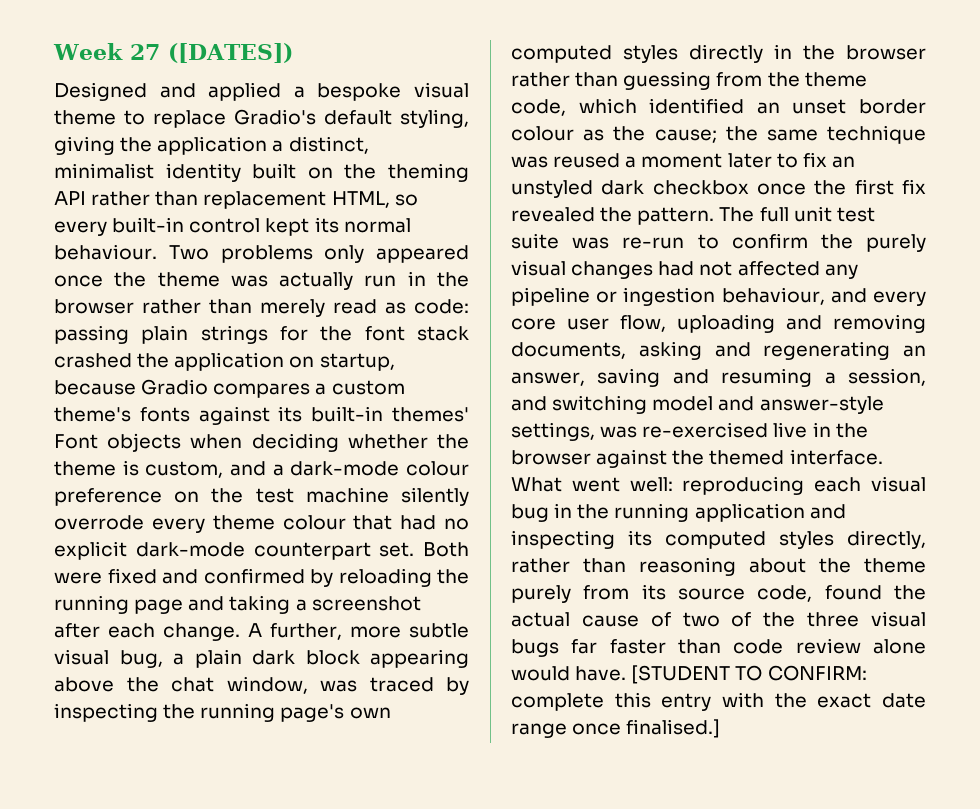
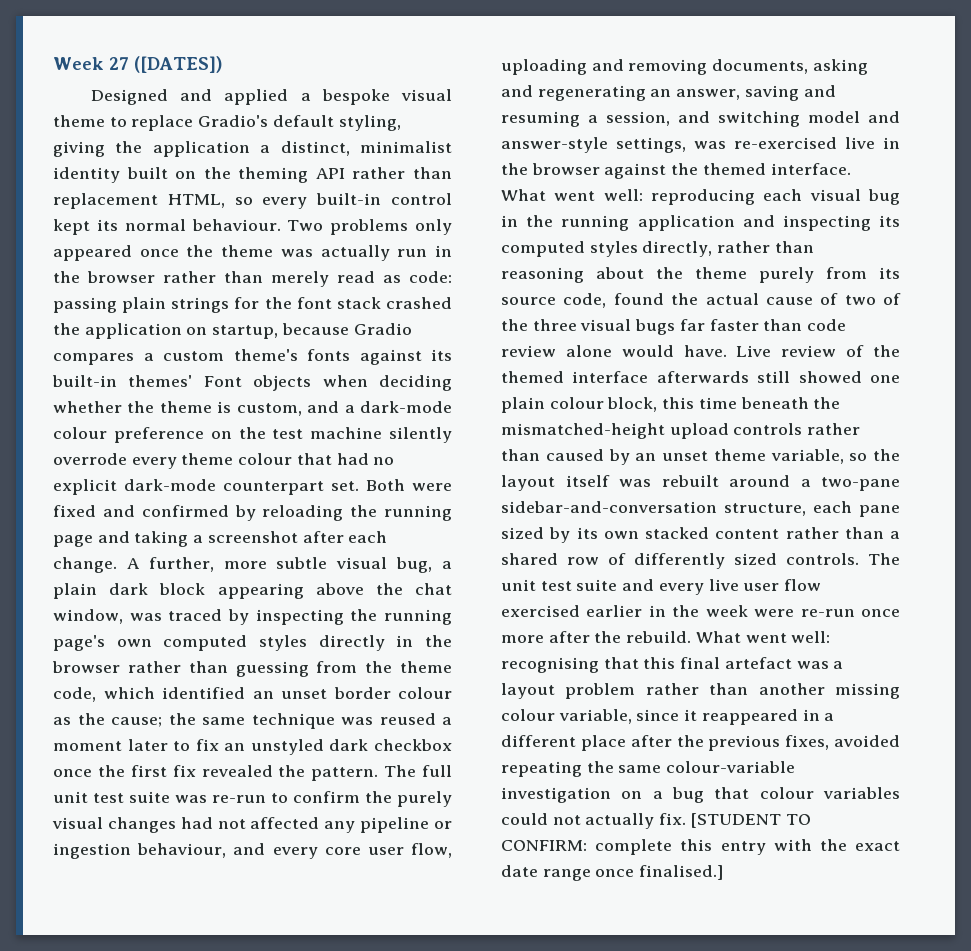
+ Live review of the themed interface afterwards still showed one plain colour block, this time beneath the mismatched-height upload controls rather than caused by an unset theme variable, so the layout itself was rebuilt around a two-pane sidebar-and-conversation structure, each pane sized by its own stacked content rather than a shared row of differently sized controls. The unit test suite and every live user flow exercised earlier in the week were re-run once more after the rebuild. What went well: recognising that this final artefact was a layout problem rather than another missing colour variable, since it reappeared in a different place after the previous fixes, avoided repeating the same colour-variable investigation on a bug that colour variables could not actually fix.

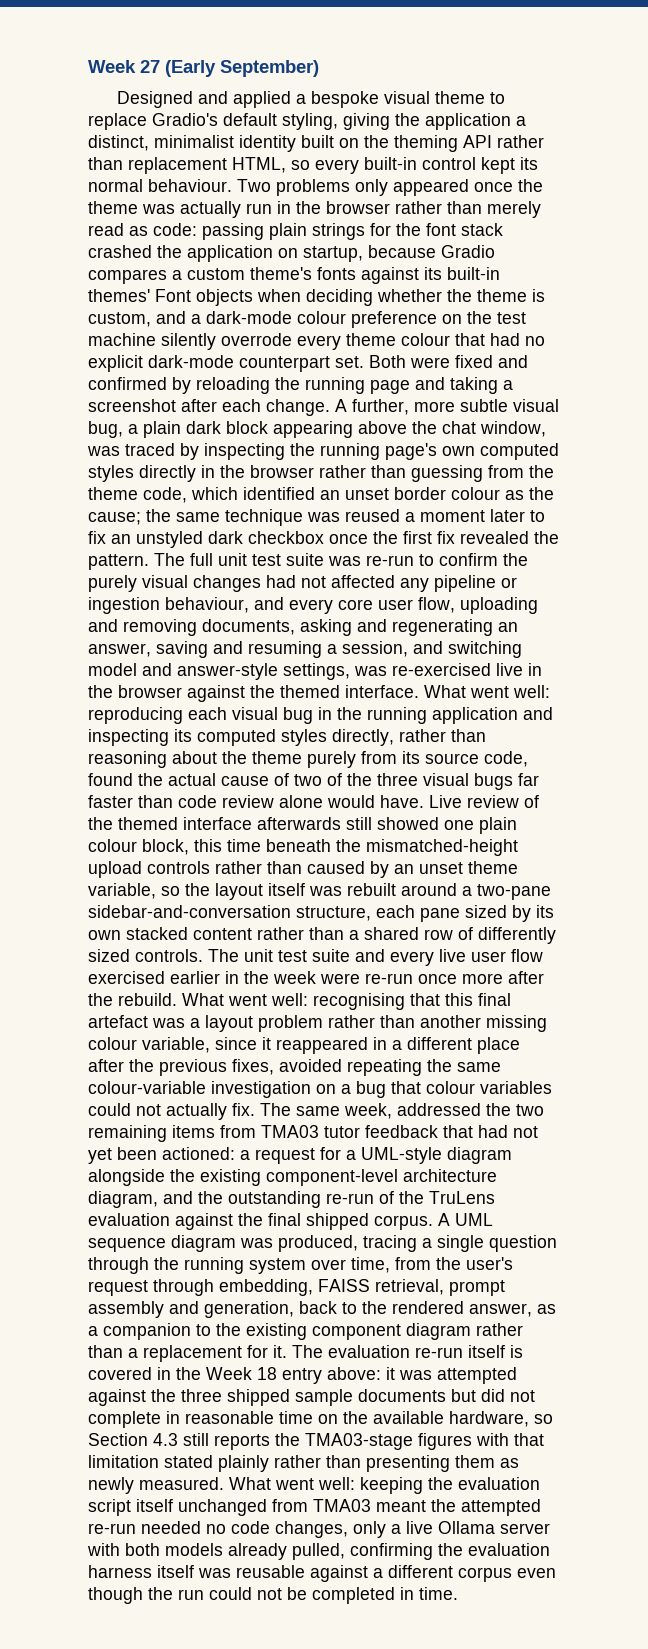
- Week 27 ([DATES])
+ Week 27 (Early September)
- [STUDENT TO CONFIRM: complete this entry with the exact date range once finalised.]
+ The same week, addressed the two remaining items from TMA03 tutor feedback that had not yet been actioned: a request for a UML-style diagram alongside the existing component-level architecture diagram, and the outstanding re-run of the TruLens evaluation against the final shipped corpus. A UML sequence diagram was produced, tracing a single question through the running system over time, from the user's request through embedding, FAISS retrieval, prompt assembly and generation, back to the rendered answer, as a companion to the existing component diagram rather than a replacement for it. The evaluation re-run itself is covered in the Week 18 entry above: it was attempted against the three shipped sample documents but did not complete in reasonable time on the available hardware, so Section 4.3 still reports the TMA03-stage figures with that limitation stated plainly rather than presenting them as newly measured. What went well: keeping the evaluation script itself unchanged from TMA03 meant the attempted re-run needed no code changes, only a live Ollama server with both models already pulled, confirming the evaluation harness itself was reusable against a different corpus even though the run could not be completed in time.

